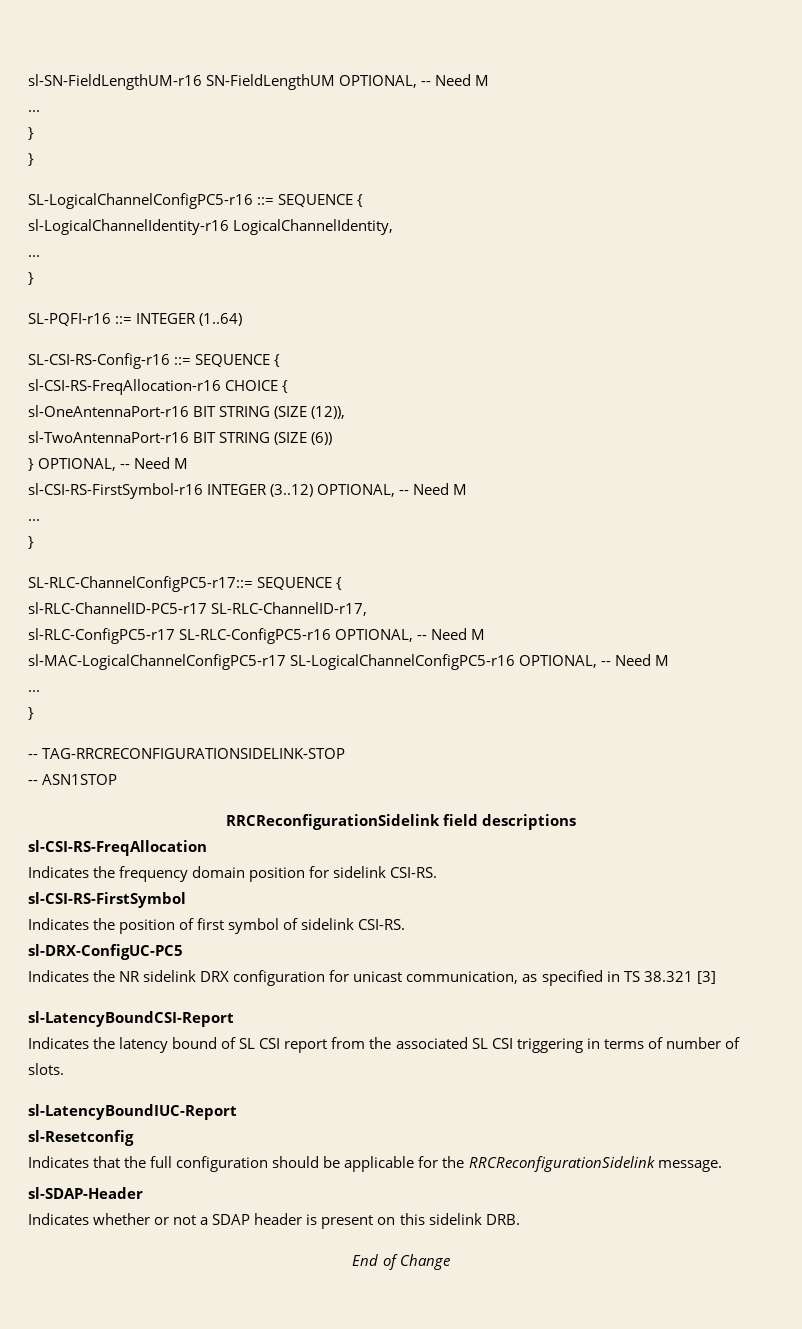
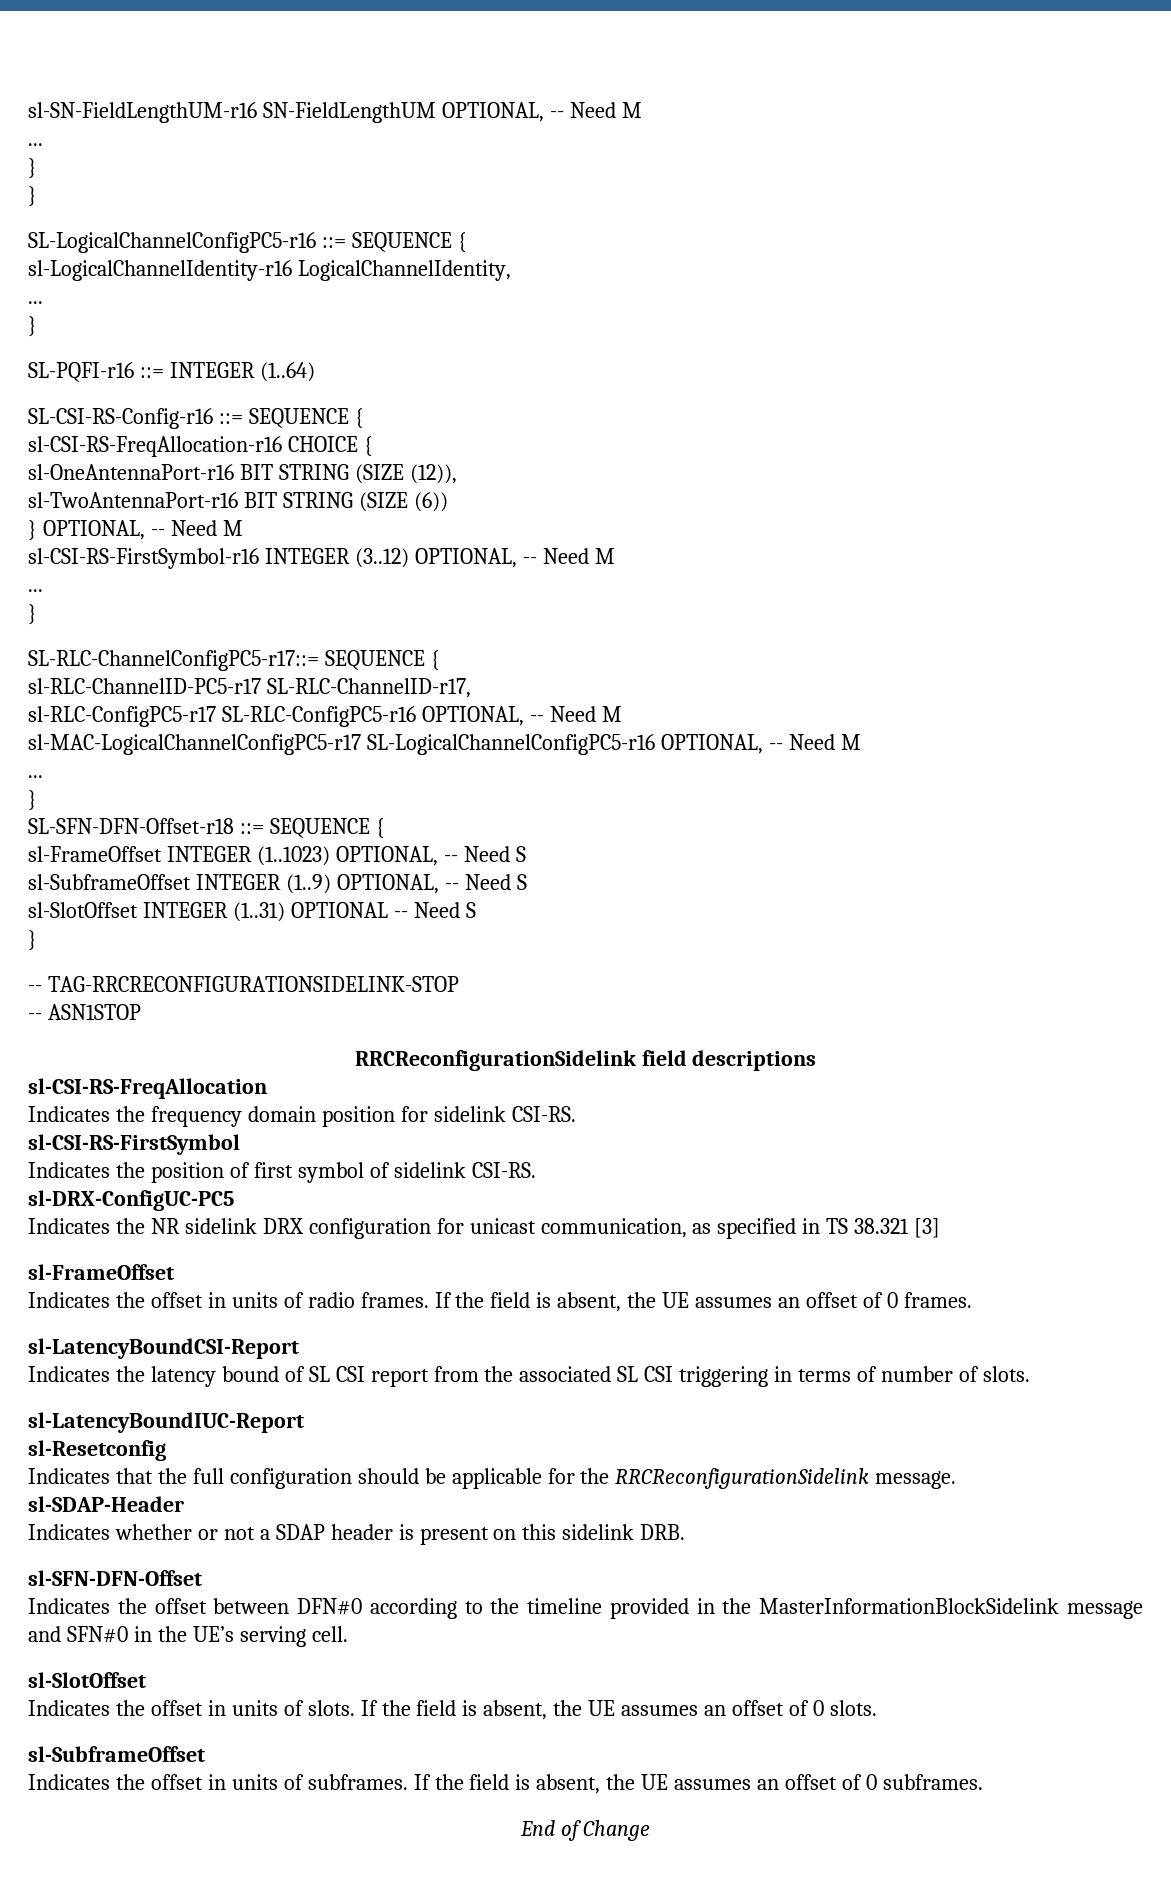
+ SL-SFN-DFN-Offset-r18 ::= SEQUENCE {
+ sl-FrameOffset INTEGER (1..1023) OPTIONAL, -- Need S
+ sl-SubframeOffset INTEGER (1..9) OPTIONAL, -- Need S
+ sl-SlotOffset INTEGER (1..31) OPTIONAL -- Need S
+ }
  Indicates the NR sidelink DRX configuration for unicast communication, as specified in TS 38.321 [3]
+ sl-FrameOffset
+ Indicates the offset in units of radio frames. If the field is absent, the UE assumes an offset of 0 frames.
+ sl-SFN-DFN-Offset
+ Indicates the offset between DFN#0 according to the timeline provided in the MasterInformationBlockSidelink message and SFN#0 in the UE’s serving cell.
+ sl-SlotOffset
+ Indicates the offset in units of slots. If the field is absent, the UE assumes an offset of 0 slots.
+ sl-SubframeOffset
+ Indicates the offset in units of subframes. If the field is absent, the UE assumes an offset of 0 subframes.

